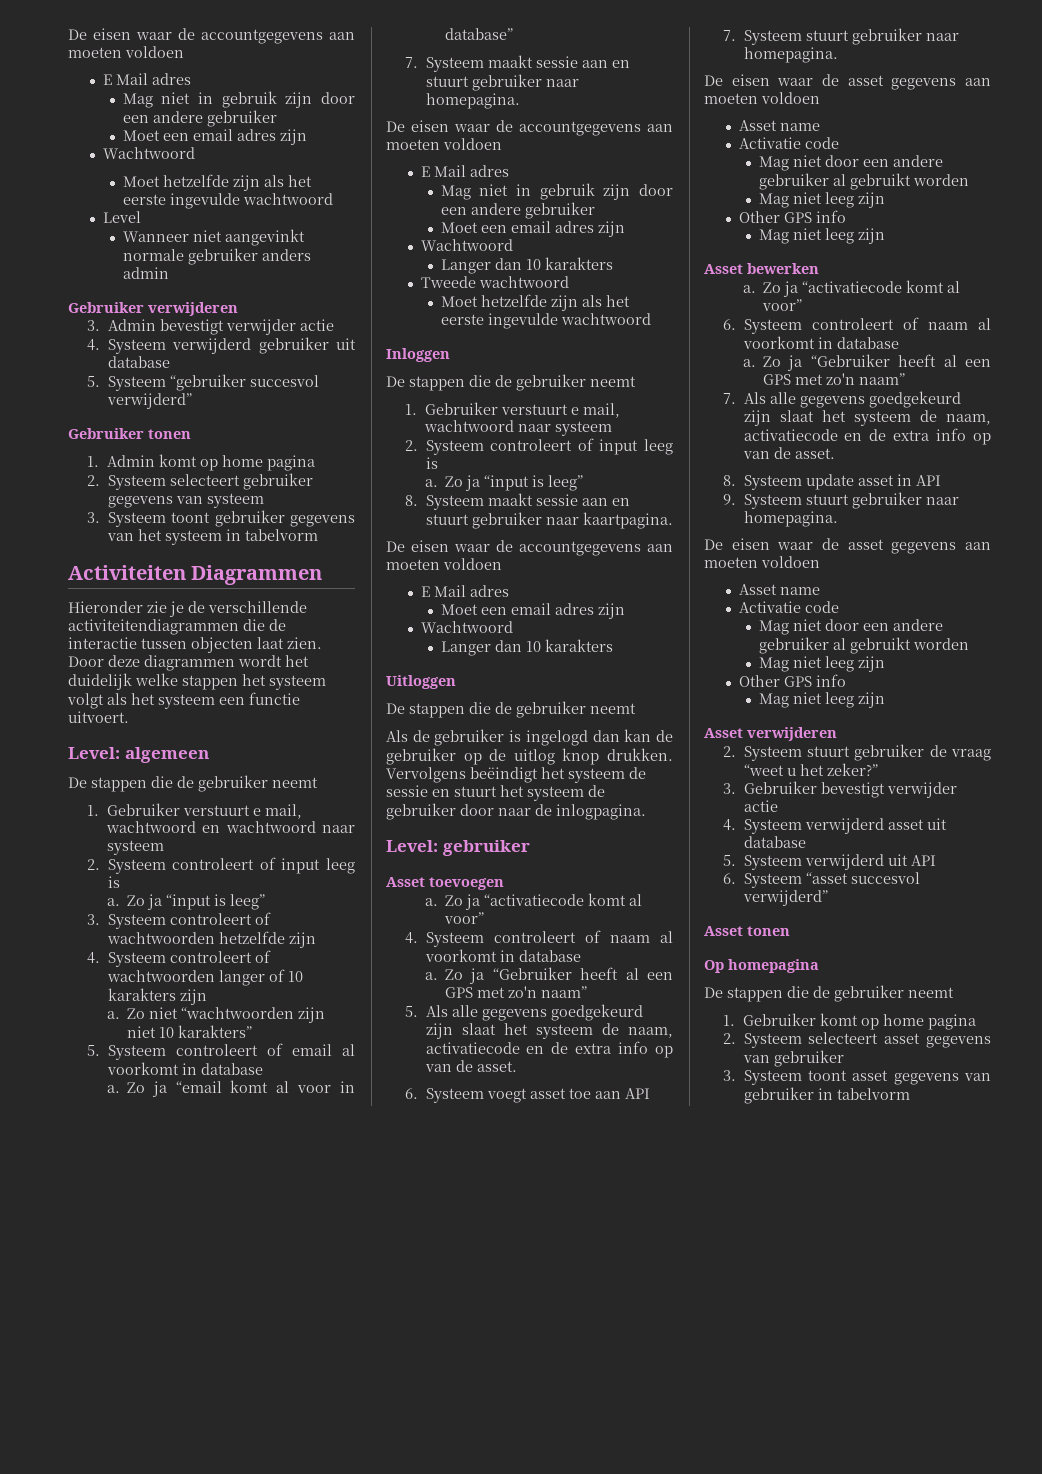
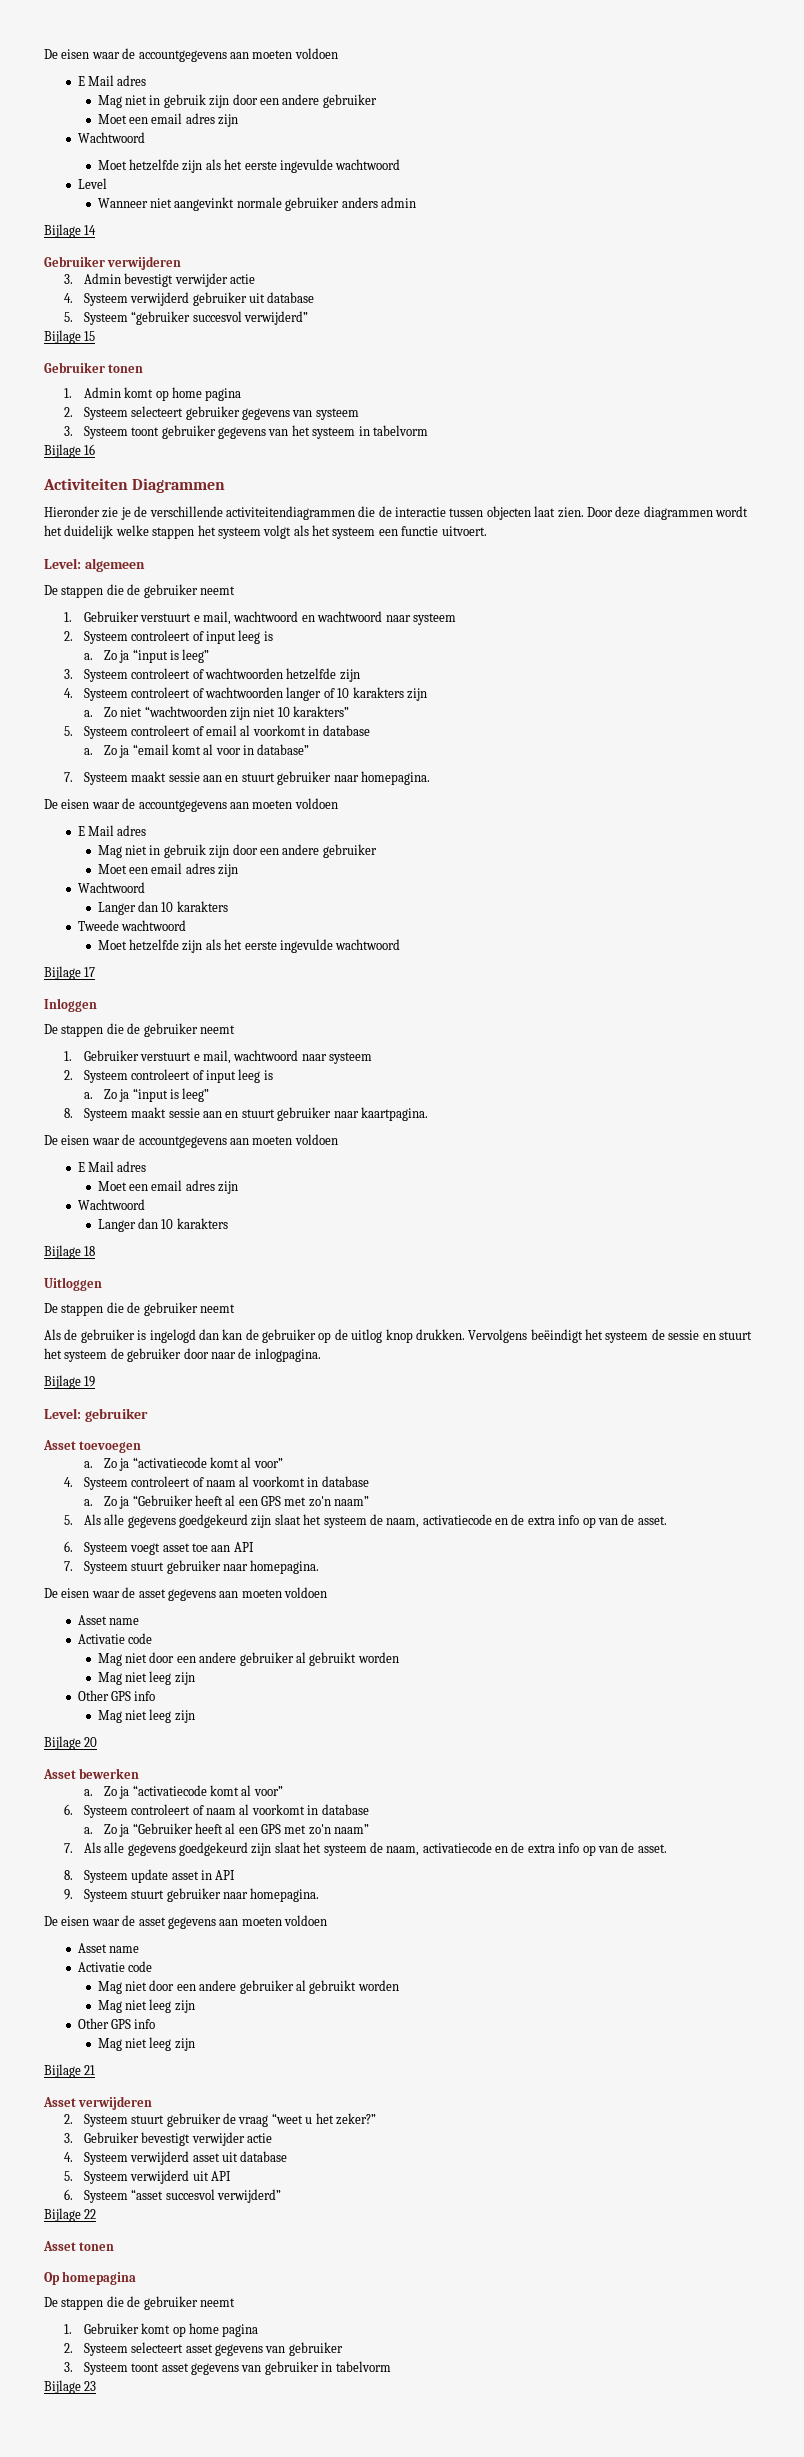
+ Bijlage 14
+ Bijlage 15
+ Bijlage 16
+ Bijlage 17
+ Bijlage 18
+ Bijlage 19
+ Bijlage 20
+ Bijlage 21
+ Bijlage 22
+ Bijlage 23

